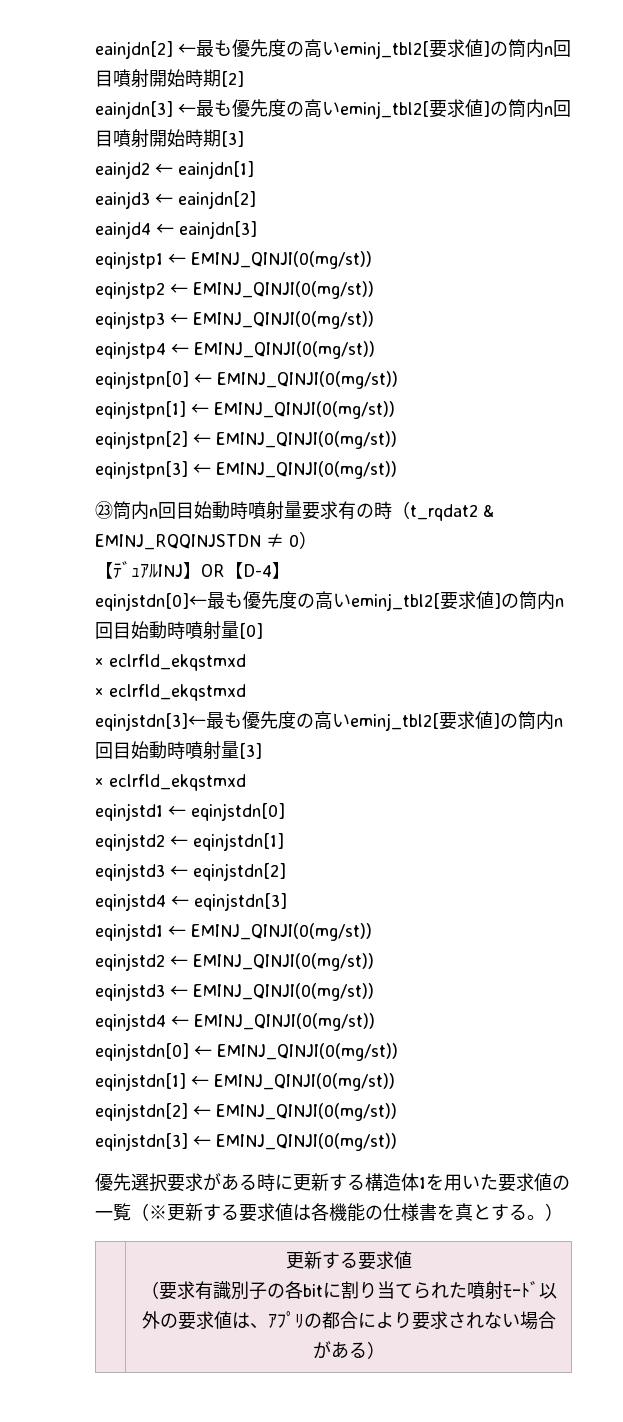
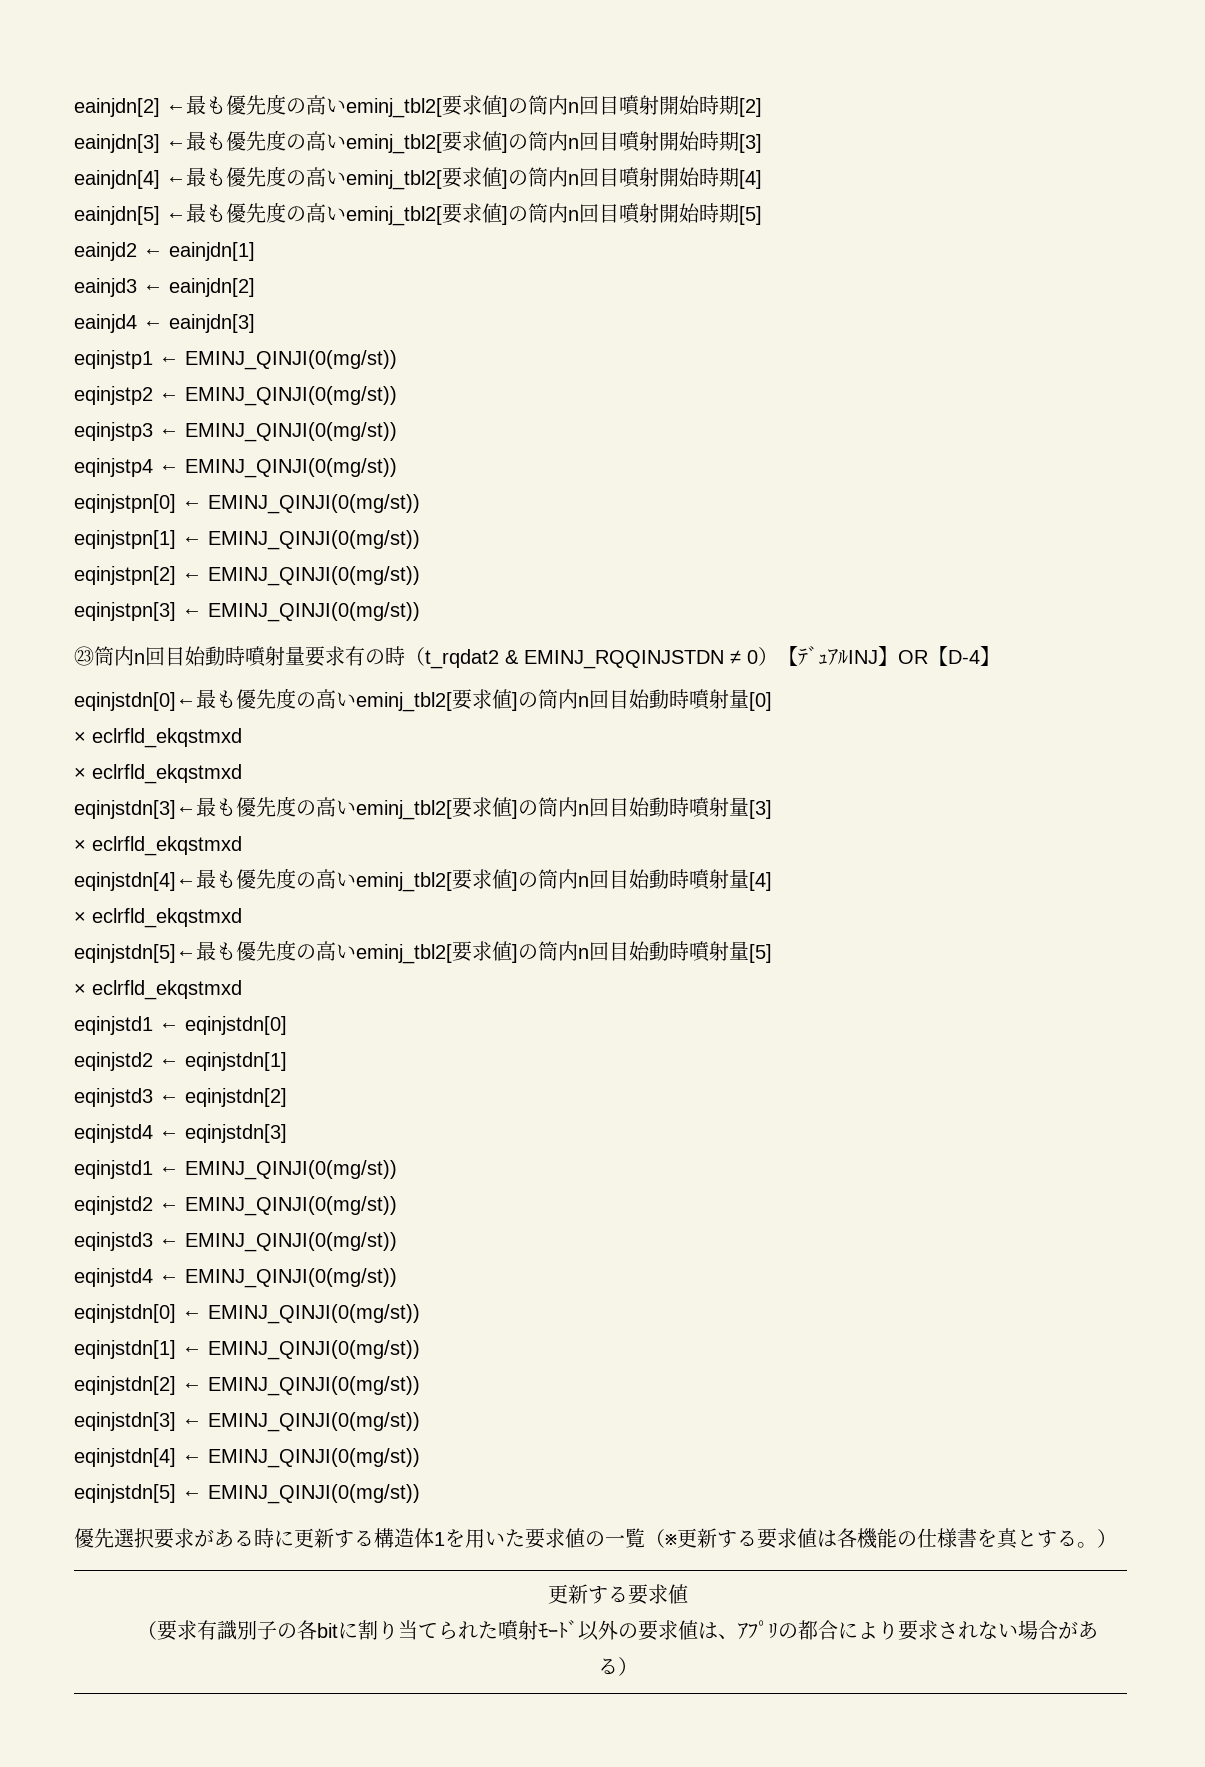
+ eainjdn[4] ←最も優先度の高いeminj_tbl2[要求値]の筒内n回目噴射開始時期[4]
+ eainjdn[5] ←最も優先度の高いeminj_tbl2[要求値]の筒内n回目噴射開始時期[5]
- ㉓筒内n回目始動時噴射量要求有の時（t_rqdat2 & EMINJ_RQQINJSTDN ≠ 0）
- 【ﾃﾞｭｱﾙINJ】OR【D-4】
+ ㉓筒内n回目始動時噴射量要求有の時（t_rqdat2 & EMINJ_RQQINJSTDN ≠ 0）【ﾃﾞｭｱﾙINJ】OR【D-4】
+ eqinjstdn[4]←最も優先度の高いeminj_tbl2[要求値]の筒内n回目始動時噴射量[4]
+ × eclrfld_ekqstmxd
+ eqinjstdn[5]←最も優先度の高いeminj_tbl2[要求値]の筒内n回目始動時噴射量[5]
+ × eclrfld_ekqstmxd
+ eqinjstdn[4] ← EMINJ_QINJI(0(mg/st))
+ eqinjstdn[5] ← EMINJ_QINJI(0(mg/st))

